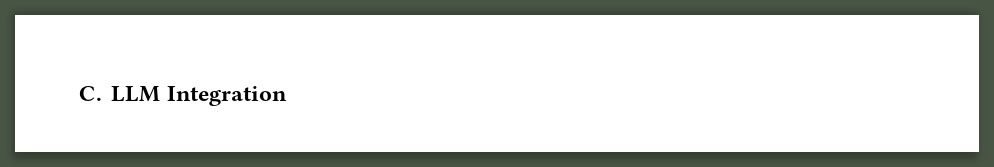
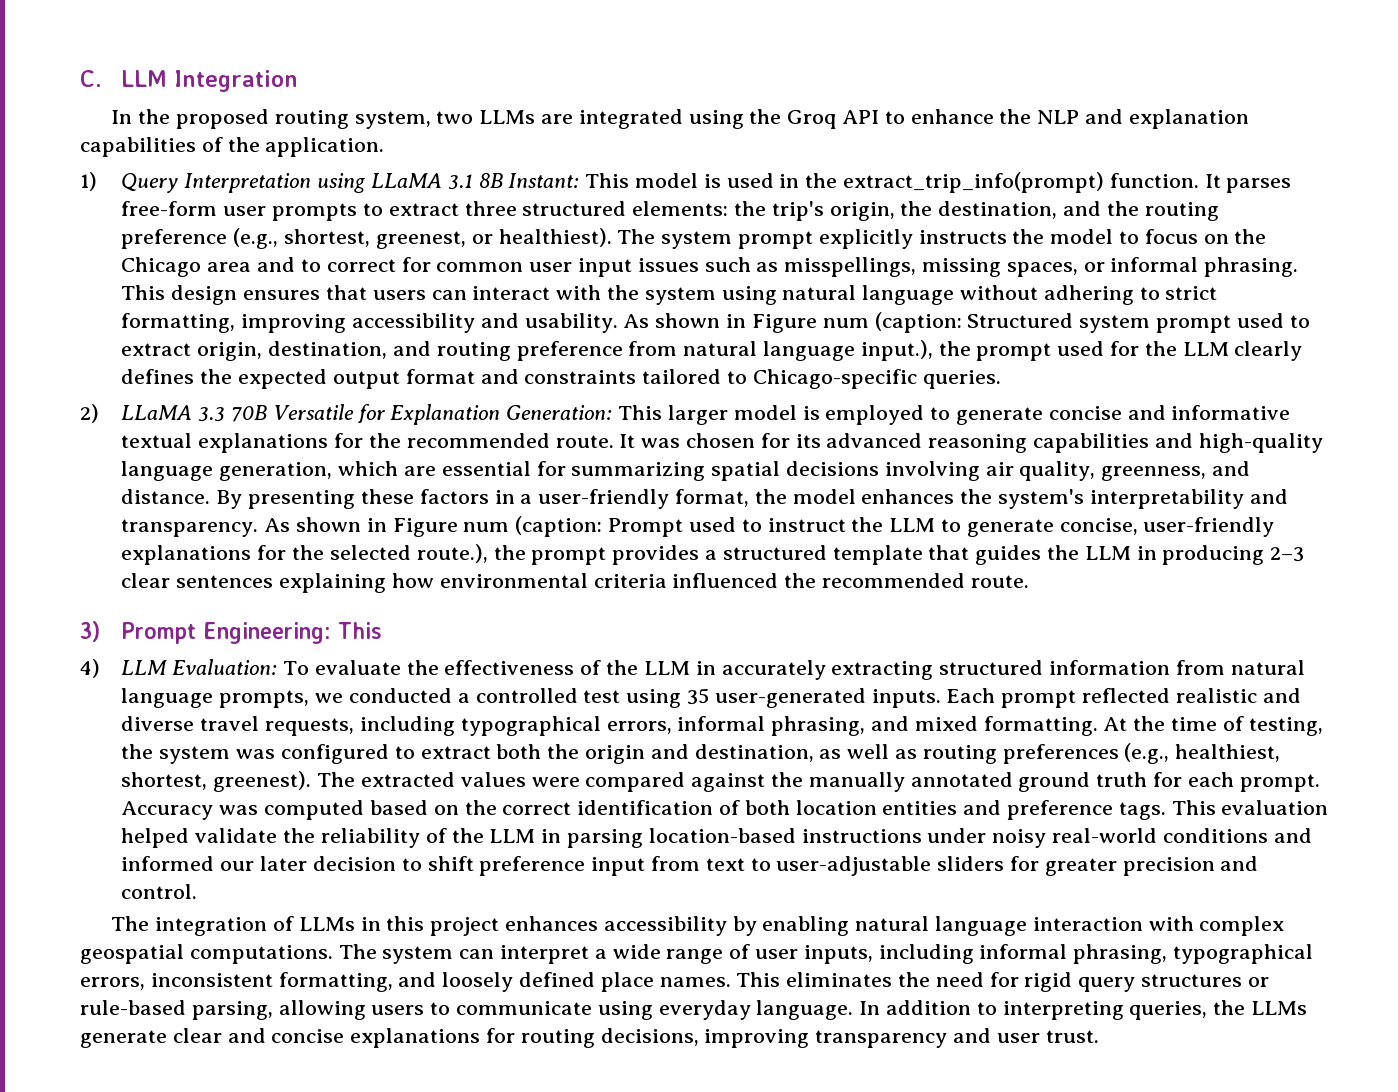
+ In the proposed routing system, two LLMs are integrated using the Groq API to enhance the NLP and explanation capabilities of the application.
+ 1) Query Interpretation using LLaMA 3.1 8B Instant: This model is used in the extract_trip_info(prompt) function. It parses free-form user prompts to extract three structured elements: the trip's origin, the destination, and the routing preference (e.g., shortest, greenest, or healthiest). The system prompt explicitly instructs the model to focus on the Chicago area and to correct for common user input issues such as misspellings, missing spaces, or informal phrasing. This design ensures that users can interact with the system using natural language without adhering to strict formatting, improving accessibility and usability. As shown in Figure num (caption: Structured system prompt used to extract origin, destination, and routing preference from natural language input.), the prompt used for the LLM clearly defines the expected output format and constraints tailored to Chicago-specific queries.
+ 2) LLaMA 3.3 70B Versatile for Explanation Generation: This larger model is employed to generate concise and informative textual explanations for the recommended route. It was chosen for its advanced reasoning capabilities and high-quality language generation, which are essential for summarizing spatial decisions involving air quality, greenness, and distance. By presenting these factors in a user-friendly format, the model enhances the system's interpretability and transparency. As shown in Figure num (caption: Prompt used to instruct the LLM to generate concise, user-friendly explanations for the selected route.), the prompt provides a structured template that guides the LLM in producing 2–3 clear sentences explaining how environmental criteria influenced the recommended route.
+ 3) Prompt Engineering: This
+ 4) LLM Evaluation: To evaluate the effectiveness of the LLM in accurately extracting structured information from natural language prompts, we conducted a controlled test using 35 user-generated inputs. Each prompt reflected realistic and diverse travel requests, including typographical errors, informal phrasing, and mixed formatting. At the time of testing, the system was configured to extract both the origin and destination, as well as routing preferences (e.g., healthiest, shortest, greenest). The extracted values were compared against the manually annotated ground truth for each prompt. Accuracy was computed based on the correct identification of both location entities and preference tags. This evaluation helped validate the reliability of the LLM in parsing location-based instructions under noisy real-world conditions and informed our later decision to shift preference input from text to user-adjustable sliders for greater precision and control.
+ The integration of LLMs in this project enhances accessibility by enabling natural language interaction with complex geospatial computations. The system can interpret a wide range of user inputs, including informal phrasing, typographical errors, inconsistent formatting, and loosely defined place names. This eliminates the need for rigid query structures or rule-based parsing, allowing users to communicate using everyday language. In addition to interpreting queries, the LLMs generate clear and concise explanations for routing decisions, improving transparency and user trust.

